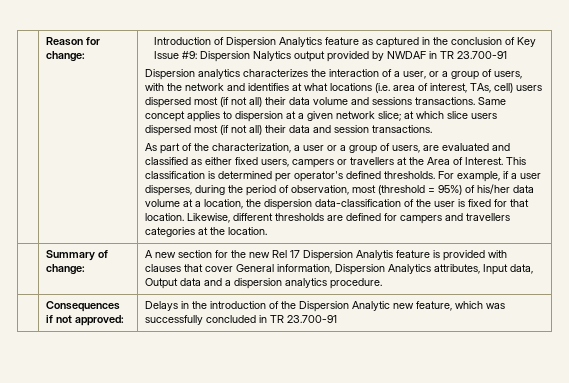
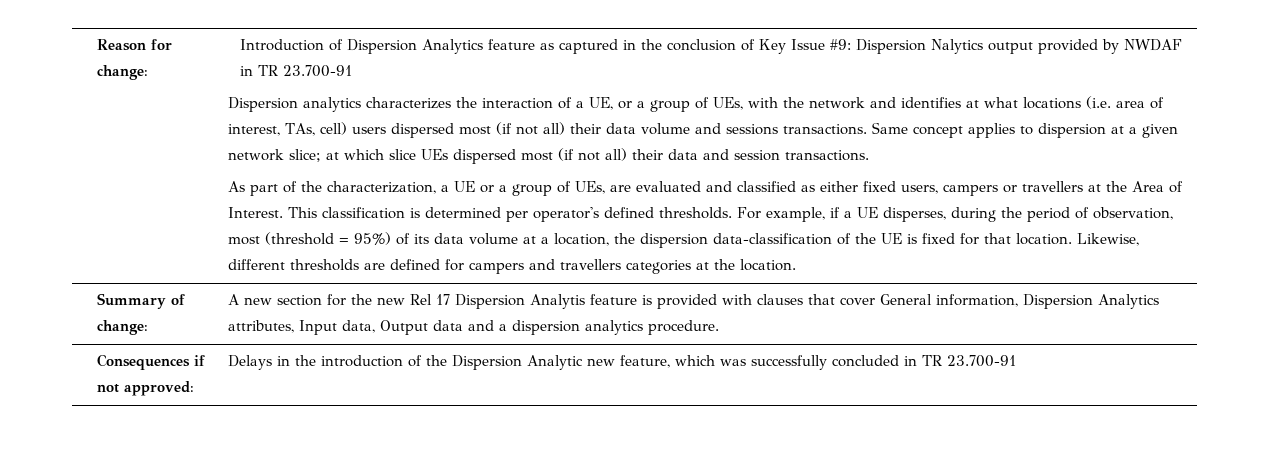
- Dispersion analytics characterizes the interaction of a user, or a group of users, with the network and identifies at what locations (i.e. area of interest, TAs, cell) users dispersed most (if not all) their data volume and sessions transactions.
+ Dispersion analytics characterizes the interaction of a UE, or a group of UEs, with the network and identifies at what locations (i.e. area of interest, TAs, cell) users dispersed most (if not all) their data volume and sessions transactions.
- Same concept applies to dispersion at a given network slice; at which slice users dispersed most (if not all) their data and session transactions.
+ Same concept applies to dispersion at a given network slice; at which slice UEs dispersed most (if not all) their data and session transactions.
- As part of the characterization, a user or a group of users, are evaluated and classified as either fixed users, campers or travellers at the Area of Interest.
+ As part of the characterization, a UE or a group of UEs, are evaluated and classified as either fixed users, campers or travellers at the Area of Interest.
- For example, if a user disperses, during the period of observation, most (threshold = 95%) of his/her data volume at a location, the dispersion data-classification of the user is fixed for that location.
+ For example, if a UE disperses, during the period of observation, most (threshold = 95%) of its data volume at a location, the dispersion data-classification of the UE is fixed for that location.

